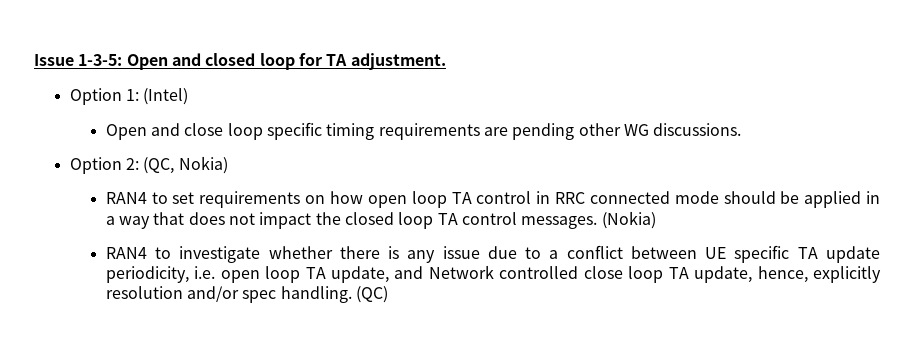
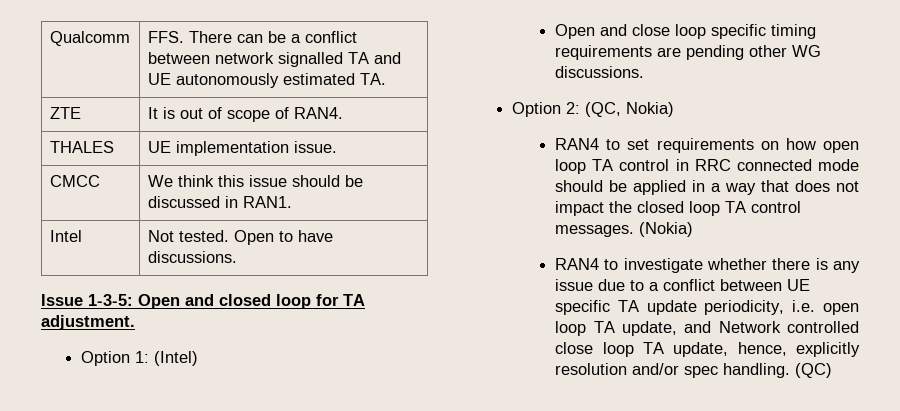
+ Qualcomm | FFS. There can be a conflict between network signalled TA and UE autonomously estimated TA.
+ ZTE | It is out of scope of RAN4.
+ THALES | UE implementation issue.
+ CMCC | We think this issue should be discussed in RAN1.
+ Intel | Not tested. Open to have discussions.

